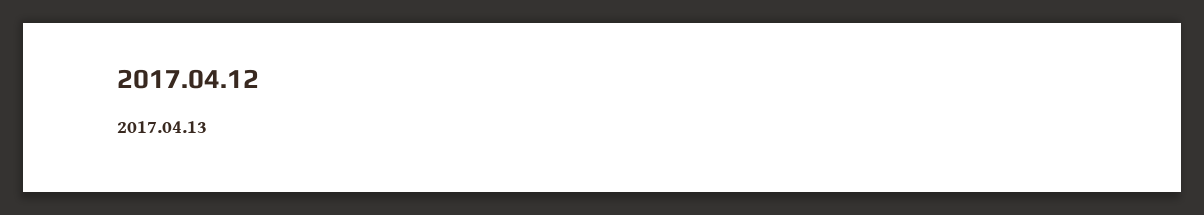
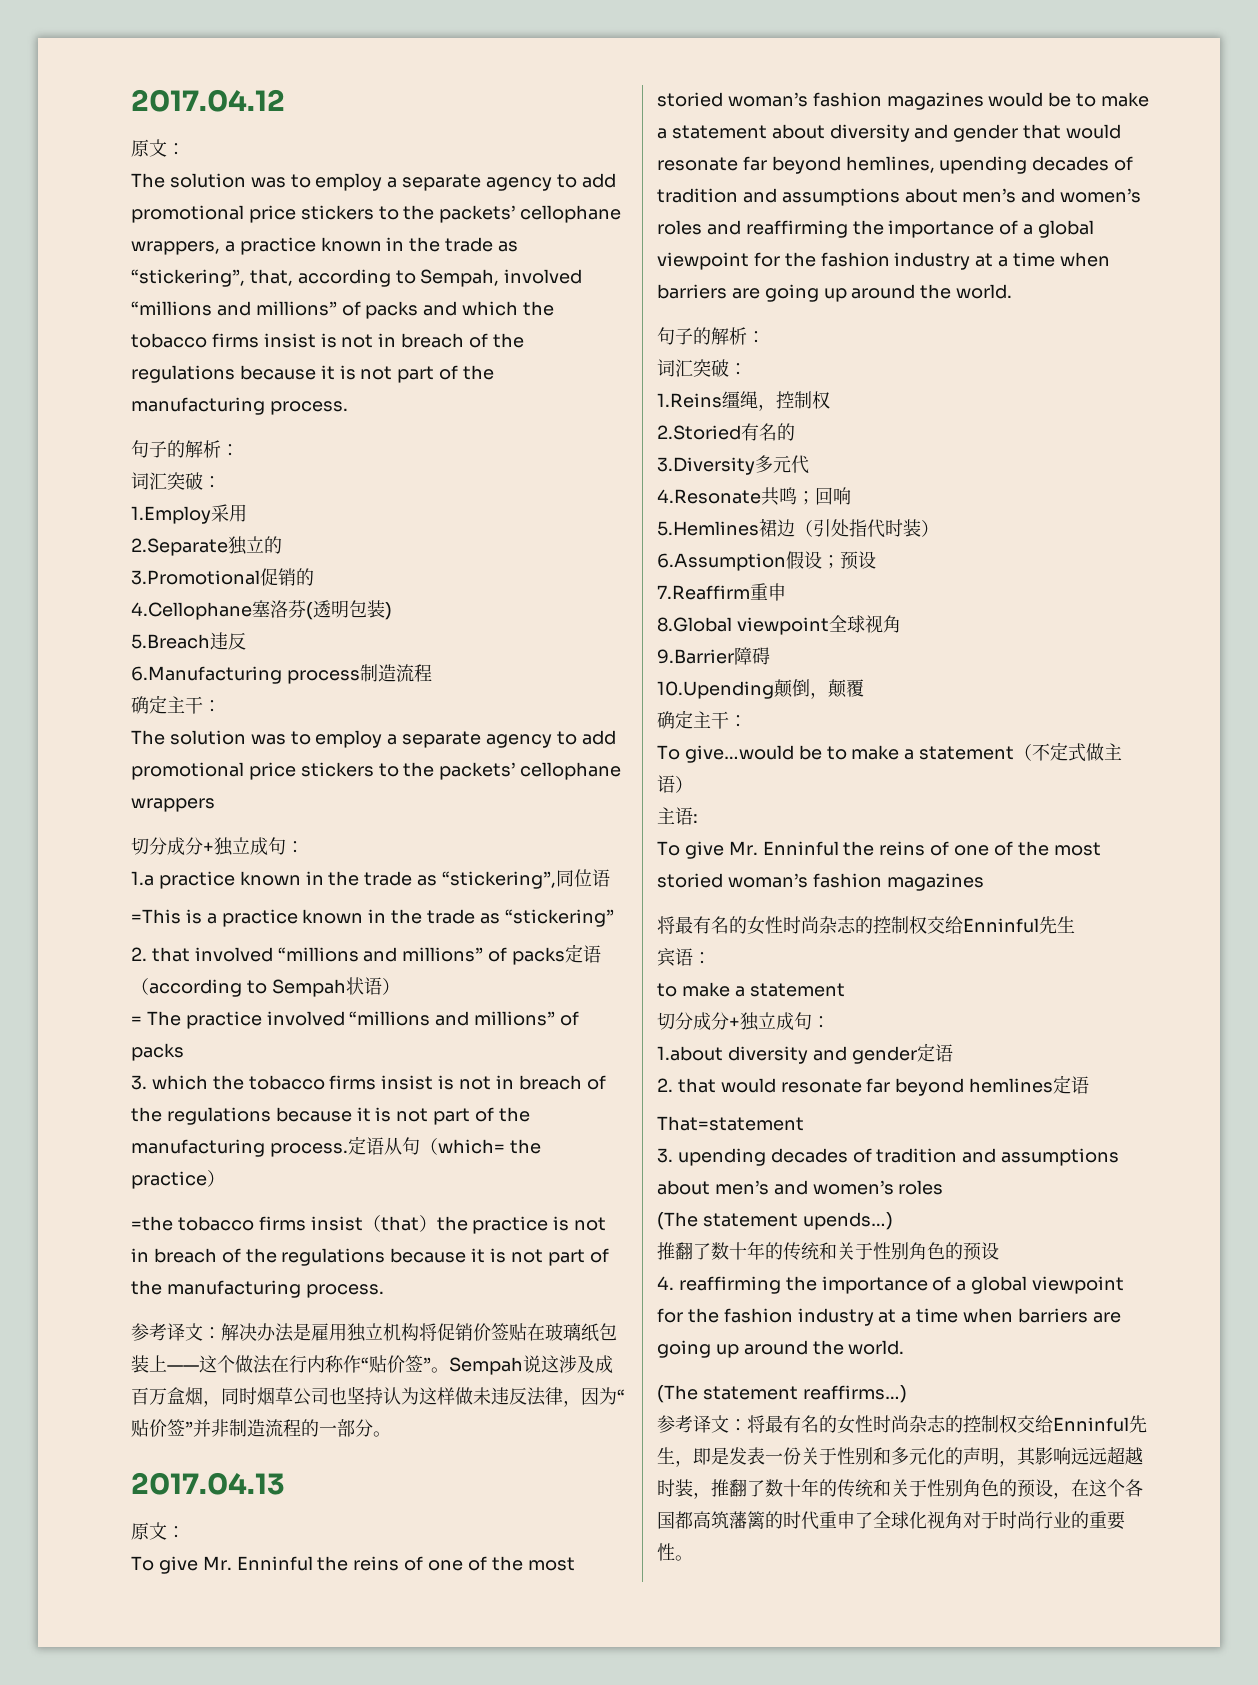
  2017.04.12
+ 原文：
+ The solution was to employ a separate agency to add promotional price stickers to the packets’ cellophane wrappers, a practice known in the trade as “stickering”, that, according to Sempah, involved “millions and millions” of packs and which the tobacco firms insist is not in breach of the regulations because it is not part of the manufacturing process.
+ 句子的解析：
+ 词汇突破：
+ 1.Employ采用
+ 2.Separate独立的
+ 3.Promotional促销的
+ 4.Cellophane塞洛芬(透明包装)
+ 5.Breach违反
+ 6.Manufacturing process制造流程
+ 确定主干：
+ The solution was to employ a separate agency to add promotional price stickers to the packets’ cellophane wrappers
+ 切分成分+独立成句：
+ 1.a practice known in the trade as “stickering”,同位语
+ =This is a practice known in the trade as “stickering”
+ 2. that involved “millions and millions” of packs定语（according to Sempah状语）
+ = The practice involved “millions and millions” of packs
+ 3. which the tobacco firms insist is not in breach of the regulations because it is not part of the manufacturing process.定语从句（which= the practice）
+ =the tobacco firms insist（that）the practice is not in breach of the regulations because it is not part of the manufacturing process.
+ 参考译文：解决办法是雇用独立机构将促销价签贴在玻璃纸包装上——这个做法在行内称作“贴价签”。Sempah说这涉及成百万盒烟，同时烟草公司也坚持认为这样做未违反法律，因为“贴价签”并非制造流程的一部分。
  2017.04.13
+ 原文：
+ To give Mr. Enninful the reins of one of the most storied woman’s fashion magazines would be to make a statement about diversity and gender that would resonate far beyond hemlines, upending decades of tradition and assumptions about men’s and women’s roles and reaffirming the importance of a global viewpoint for the fashion industry at a time when barriers are going up around the world.
+ 句子的解析：
+ 词汇突破：
+ 1.Reins缰绳，控制权
+ 2.Storied有名的
+ 3.Diversity多元代
+ 4.Resonate共鸣；回响
+ 5.Hemlines裙边（引处指代时装）
+ 6.Assumption假设；预设
+ 7.Reaffirm重申
+ 8.Global viewpoint全球视角
+ 9.Barrier障碍
+ 10.Upending颠倒，颠覆
+ 确定主干：
+ To give…would be to make a statement（不定式做主语）
+ 主语:
+ To give Mr. Enninful the reins of one of the most storied woman’s fashion magazines
+ 将最有名的女性时尚杂志的控制权交给Enninful先生
+ 宾语：
+ to make a statement
+ 切分成分+独立成句：
+ 1.about diversity and gender定语
+ 2. that would resonate far beyond hemlines定语
+ That=statement
+ 3. upending decades of tradition and assumptions about men’s and women’s roles
+ (The statement upends…)
+ 推翻了数十年的传统和关于性别角色的预设
+ 4. reaffirming the importance of a global viewpoint for the fashion industry at a time when barriers are going up around the world.
+ (The statement reaffirms…)
+ 参考译文：将最有名的女性时尚杂志的控制权交给Enninful先生，即是发表一份关于性别和多元化的声明，其影响远远超越时装，推翻了数十年的传统和关于性别角色的预设，在这个各国都高筑藩篱的时代重申了全球化视角对于时尚行业的重要性。

